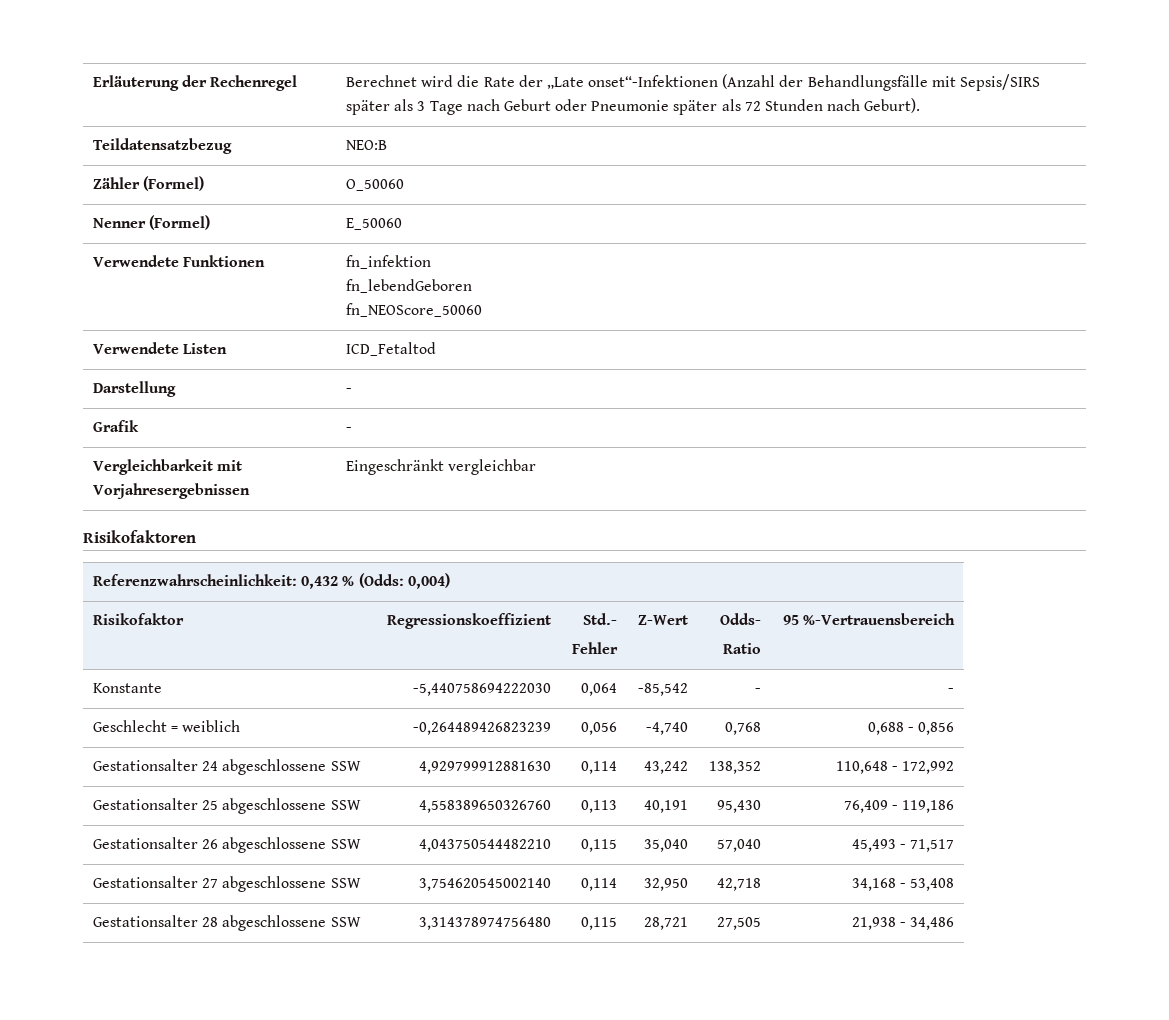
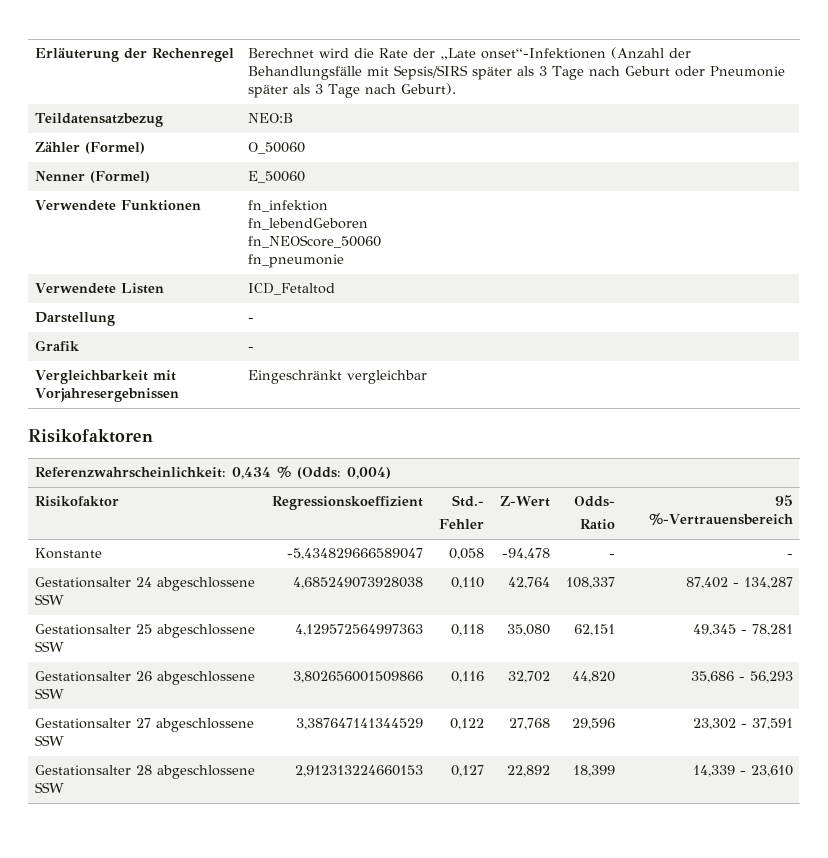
- Erläuterung der Rechenregel | Berechnet wird die Rate der „Late onset“-Infektionen (Anzahl der Behandlungsfälle mit Sepsis/SIRS später als 3 Tage nach Geburt oder Pneumonie später als 72 Stunden nach Geburt).
+ Erläuterung der Rechenregel | Berechnet wird die Rate der „Late onset“-Infektionen (Anzahl der Behandlungsfälle mit Sepsis/SIRS später als 3 Tage nach Geburt oder Pneumonie später als 3 Tage nach Geburt).
  Verwendete Funktionen | fn_infektion
  fn_lebendGeboren
  fn_NEOScore_50060
+ fn_pneumonie
- Referenzwahrscheinlichkeit: 0,432 % (Odds: 0,004)
+ Referenzwahrscheinlichkeit: 0,434 % (Odds: 0,004)
- Konstante | -5,440758694222030 | 0,064 | -85,542 | - | -
+ Konstante | -5,434829666589047 | 0,058 | -94,478 | - | -
- Geschlecht = weiblich | -0,264489426823239 | 0,056 | -4,740 | 0,768 | 0,688 - 0,856
- Gestationsalter 24 abgeschlossene SSW | 4,929799912881630 | 0,114 | 43,242 | 138,352 | 110,648 - 172,992
- Gestationsalter 25 abgeschlossene SSW | 4,558389650326760 | 0,113 | 40,191 | 95,430 | 76,409 - 119,186
- Gestationsalter 26 abgeschlossene SSW | 4,043750544482210 | 0,115 | 35,040 | 57,040 | 45,493 - 71,517
- Gestationsalter 27 abgeschlossene SSW | 3,754620545002140 | 0,114 | 32,950 | 42,718 | 34,168 - 53,408
- Gestationsalter 28 abgeschlossene SSW | 3,314378974756480 | 0,115 | 28,721 | 27,505 | 21,938 - 34,486
+ Gestationsalter 24 abgeschlossene SSW | 4,685249073928038 | 0,110 | 42,764 | 108,337 | 87,402 - 134,287
+ Gestationsalter 25 abgeschlossene SSW | 4,129572564997363 | 0,118 | 35,080 | 62,151 | 49,345 - 78,281
+ Gestationsalter 26 abgeschlossene SSW | 3,802656001509866 | 0,116 | 32,702 | 44,820 | 35,686 - 56,293
+ Gestationsalter 27 abgeschlossene SSW | 3,387647141344529 | 0,122 | 27,768 | 29,596 | 23,302 - 37,591
+ Gestationsalter 28 abgeschlossene SSW | 2,912313224660153 | 0,127 | 22,892 | 18,399 | 14,339 - 23,610

